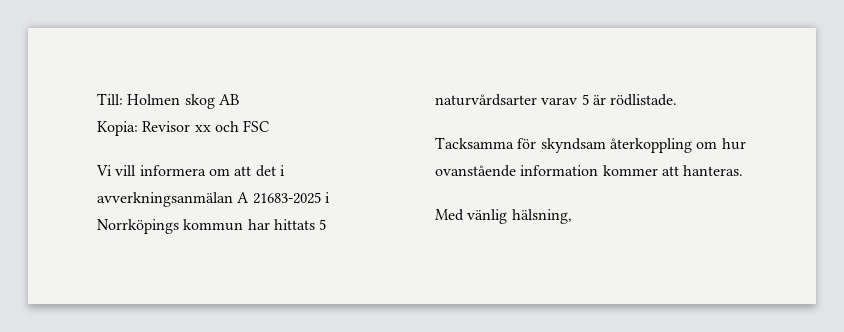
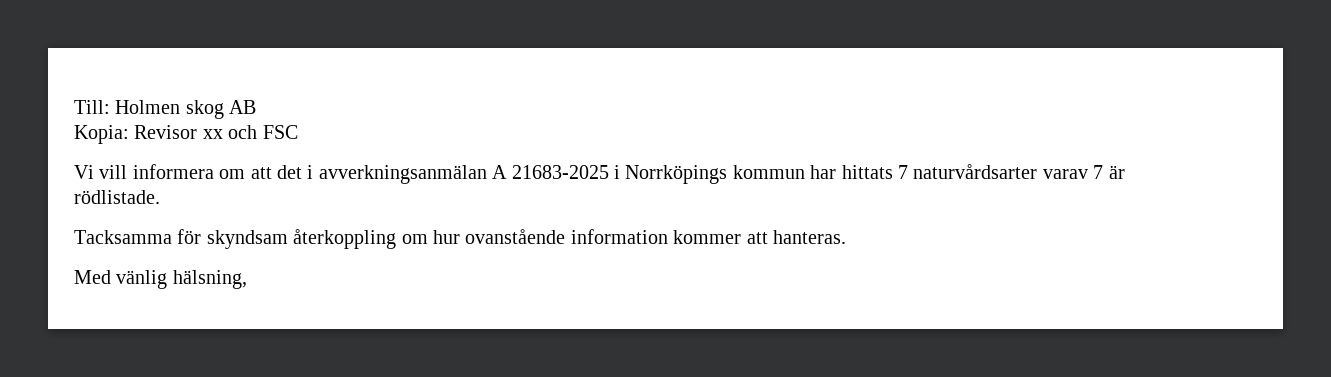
- Vi vill informera om att det i avverkningsanmälan A 21683-2025 i Norrköpings kommun har hittats 5 naturvårdsarter varav 5 är rödlistade.
+ Vi vill informera om att det i avverkningsanmälan A 21683-2025 i Norrköpings kommun har hittats 7 naturvårdsarter varav 7 är rödlistade.

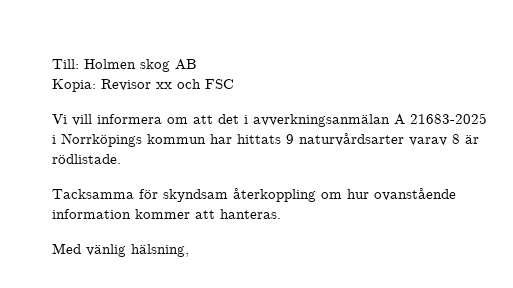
- Vi vill informera om att det i avverkningsanmälan A 21683-2025 i Norrköpings kommun har hittats 7 naturvårdsarter varav 7 är rödlistade.
+ Vi vill informera om att det i avverkningsanmälan A 21683-2025 i Norrköpings kommun har hittats 9 naturvårdsarter varav 8 är rödlistade.

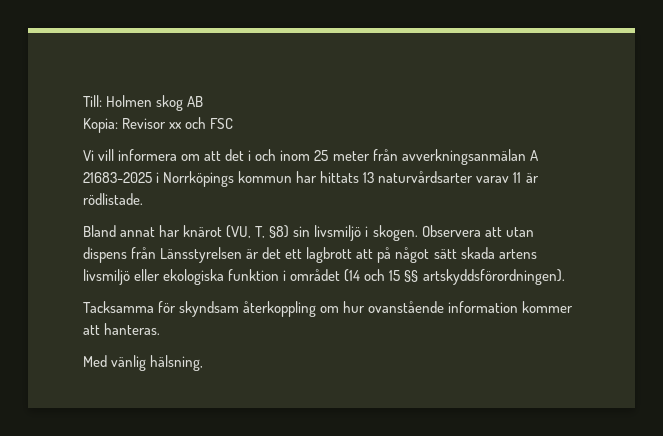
- Vi vill informera om att det i avverkningsanmälan A 21683-2025 i Norrköpings kommun har hittats 9 naturvårdsarter varav 8 är rödlistade.
+ Vi vill informera om att det i och inom 25 meter från avverkningsanmälan A 21683-2025 i Norrköpings kommun har hittats 13 naturvårdsarter varav 11 är rödlistade.
+ Bland annat har knärot (VU, T, §8) sin livsmiljö i skogen. Observera att utan dispens från Länsstyrelsen är det ett lagbrott att på något sätt skada artens livsmiljö eller ekologiska funktion i området (14 och 15 §§ artskyddsförordningen).

